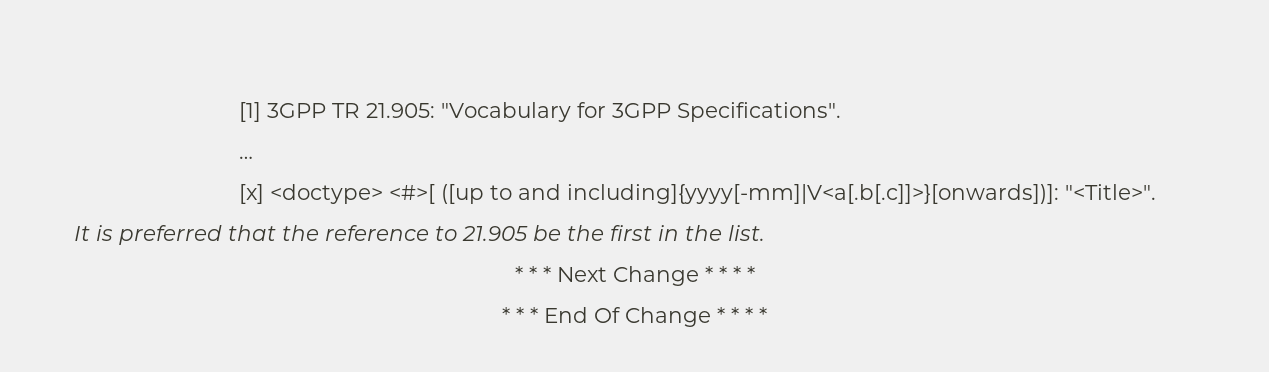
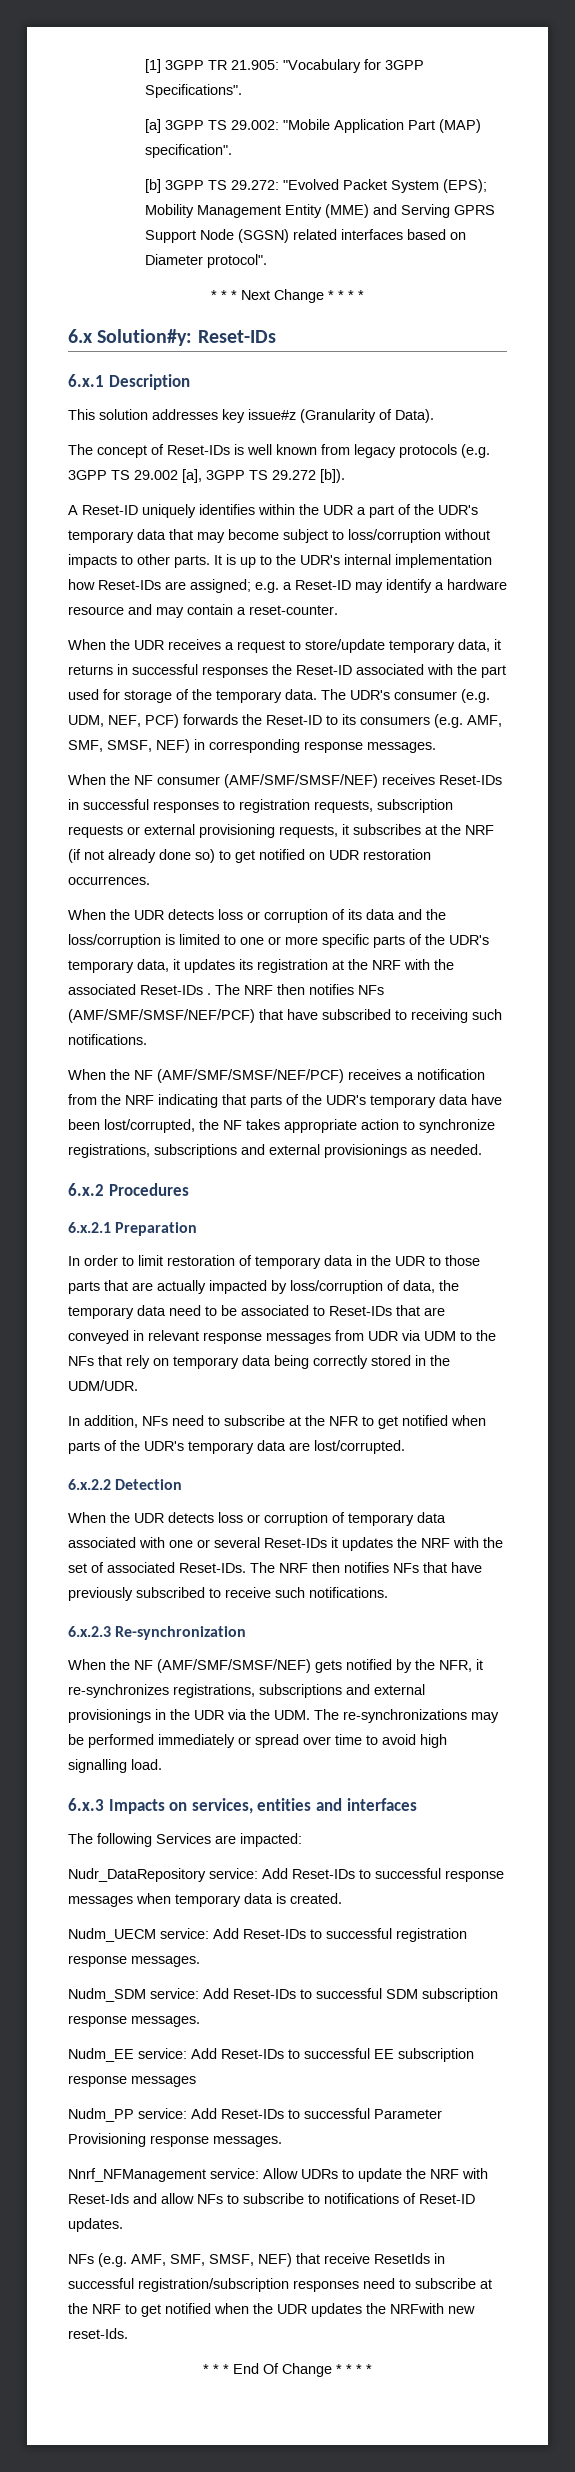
- …
- [x] <doctype> <#>[ ([up to and including]{yyyy[-mm]|V<a[.b[.c]]>}[onwards])]: "<Title>".
- It is preferred that the reference to 21.905 be the first in the list.
+ [a] 3GPP TS 29.002: "Mobile Application Part (MAP) specification".
+ [b] 3GPP TS 29.272: "Evolved Packet System (EPS); Mobility Management Entity (MME) and Serving GPRS Support Node (SGSN) related interfaces based on Diameter protocol".
+ 6.x Solution#y: Reset-IDs
+ 6.x.1 Description
+ This solution addresses key issue#z (Granularity of Data).
+ The concept of Reset-IDs is well known from legacy protocols (e.g. 3GPP TS 29.002 [a], 3GPP TS 29.272 [b]).
+ A Reset-ID uniquely identifies within the UDR a part of the UDR's temporary data that may become subject to loss/corruption without impacts to other parts. It is up to the UDR's internal implementation how Reset-IDs are assigned; e.g. a Reset-ID may identify a hardware resource and may contain a reset-counter.
+ When the UDR receives a request to store/update temporary data, it returns in successful responses the Reset-ID associated with the part used for storage of the temporary data. The UDR's consumer (e.g. UDM, NEF, PCF) forwards the Reset-ID to its consumers (e.g. AMF, SMF, SMSF, NEF) in corresponding response messages.
+ When the NF consumer (AMF/SMF/SMSF/NEF) receives Reset-IDs in successful responses to registration requests, subscription requests or external provisioning requests, it subscribes at the NRF (if not already done so) to get notified on UDR restoration occurrences.
+ When the UDR detects loss or corruption of its data and the loss/corruption is limited to one or more specific parts of the UDR's temporary data, it updates its registration at the NRF with the associated Reset-IDs . The NRF then notifies NFs (AMF/SMF/SMSF/NEF/PCF) that have subscribed to receiving such notifications.
+ When the NF (AMF/SMF/SMSF/NEF/PCF) receives a notification from the NRF indicating that parts of the UDR's temporary data have been lost/corrupted, the NF takes appropriate action to synchronize registrations, subscriptions and external provisionings as needed.
+ 6.x.2 Procedures
+ 6.x.2.1 Preparation
+ In order to limit restoration of temporary data in the UDR to those parts that are actually impacted by loss/corruption of data, the temporary data need to be associated to Reset-IDs that are conveyed in relevant response messages from UDR via UDM to the NFs that rely on temporary data being correctly stored in the UDM/UDR.
+ In addition, NFs need to subscribe at the NFR to get notified when parts of the UDR's temporary data are lost/corrupted.
+ 6.x.2.2 Detection
+ When the UDR detects loss or corruption of temporary data associated with one or several Reset-IDs it updates the NRF with the set of associated Reset-IDs. The NRF then notifies NFs that have previously subscribed to receive such notifications.
+ 6.x.2.3 Re-synchronization
+ When the NF (AMF/SMF/SMSF/NEF) gets notified by the NFR, it re-synchronizes registrations, subscriptions and external provisionings in the UDR via the UDM. The re-synchronizations may be performed immediately or spread over time to avoid high signalling load.
+ 6.x.3 Impacts on services, entities and interfaces
+ The following Services are impacted:
+ Nudr_DataRepository service: Add Reset-IDs to successful response messages when temporary data is created.
+ Nudm_UECM service: Add Reset-IDs to successful registration response messages.
+ Nudm_SDM service: Add Reset-IDs to successful SDM subscription response messages.
+ Nudm_EE service: Add Reset-IDs to successful EE subscription response messages
+ Nudm_PP service: Add Reset-IDs to successful Parameter Provisioning response messages.
+ Nnrf_NFManagement service: Allow UDRs to update the NRF with Reset-Ids and allow NFs to subscribe to notifications of Reset-ID updates.
+ NFs (e.g. AMF, SMF, SMSF, NEF) that receive ResetIds in successful registration/subscription responses need to subscribe at the NRF to get notified when the UDR updates the NRFwith new reset-Ids.

